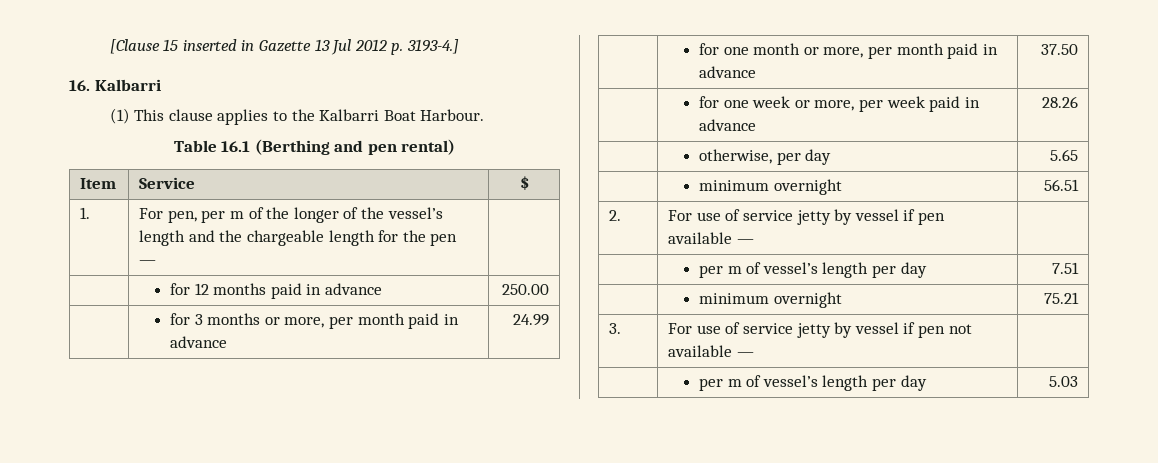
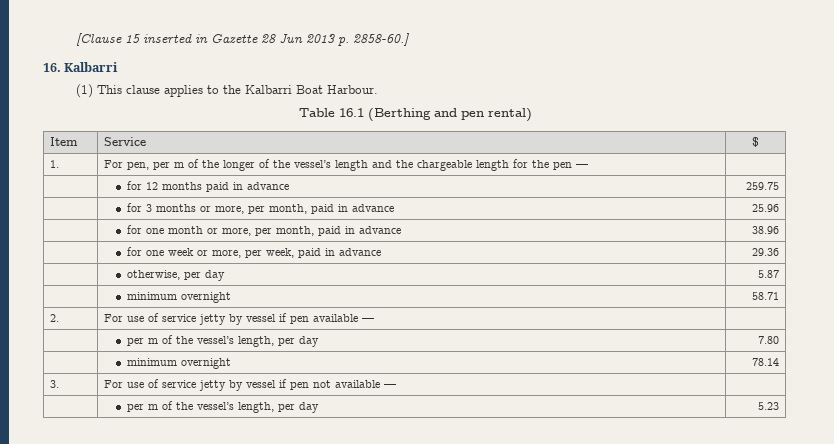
- [Clause 15 inserted in Gazette 13 Jul 2012 p. 3193-4.]
+ [Clause 15 inserted in Gazette 28 Jun 2013 p. 2858-60.]
- | for 12 months paid in advance | 250.00
+ | for 12 months paid in advance | 259.75
- | for 3 months or more, per month paid in advance | 24.99
+ | for 3 months or more, per month, paid in advance | 25.96
- | for one month or more, per month paid in advance | 37.50
+ | for one month or more, per month, paid in advance | 38.96
- | for one week or more, per week paid in advance | 28.26
+ | for one week or more, per week, paid in advance | 29.36
- | otherwise, per day | 5.65
- | minimum overnight | 56.51
+ | otherwise, per day | 5.87
+ | minimum overnight | 58.71
- | per m of vessel’s length per day | 7.51
- | minimum overnight | 75.21
+ | per m of the vessel’s length, per day | 7.80
+ | minimum overnight | 78.14
- | per m of vessel’s length per day | 5.03
+ | per m of the vessel’s length, per day | 5.23

